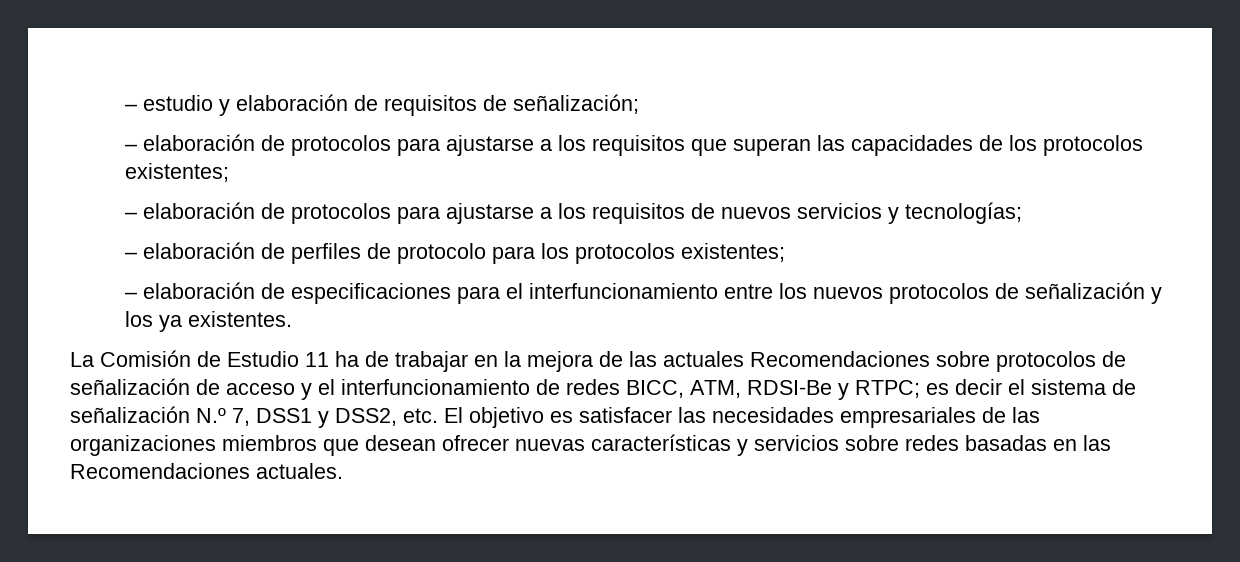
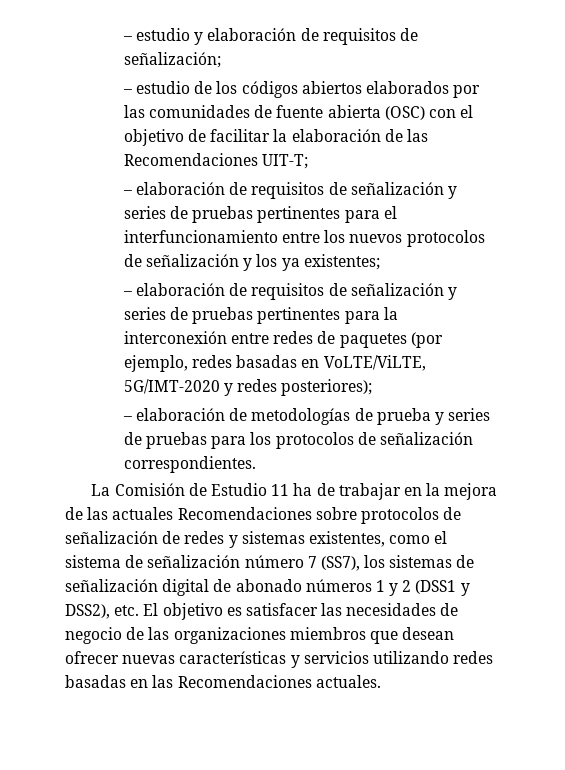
- – elaboración de protocolos para ajustarse a los requisitos que superan las capacidades de los protocolos existentes;
- – elaboración de protocolos para ajustarse a los requisitos de nuevos servicios y tecnologías;
- – elaboración de perfiles de protocolo para los protocolos existentes;
- – elaboración de especificaciones para el interfuncionamiento entre los nuevos protocolos de señalización y los ya existentes.
+ – estudio de los códigos abiertos elaborados por las comunidades de fuente abierta (OSC) con el objetivo de facilitar la elaboración de las Recomendaciones UIT-T;
+ – elaboración de requisitos de señalización y series de pruebas pertinentes para el interfuncionamiento entre los nuevos protocolos de señalización y los ya existentes;
+ – elaboración de requisitos de señalización y series de pruebas pertinentes para la interconexión entre redes de paquetes (por ejemplo, redes basadas en VoLTE/ViLTE, 5G/IMT-2020 y redes posteriores);
+ – elaboración de metodologías de prueba y series de pruebas para los protocolos de señalización correspondientes.
- La Comisión de Estudio 11 ha de trabajar en la mejora de las actuales Recomendaciones sobre protocolos de señalización de acceso y el interfuncionamiento de redes BICC, ATM, RDSI-Be y RTPC; es decir el sistema de señalización N.º 7, DSS1 y DSS2, etc. El objetivo es satisfacer las necesidades empresariales de las organizaciones miembros que desean ofrecer nuevas características y servicios sobre redes basadas en las Recomendaciones actuales.
+ La Comisión de Estudio 11 ha de trabajar en la mejora de las actuales Recomendaciones sobre protocolos de señalización de redes y sistemas existentes, como el sistema de señalización número 7 (SS7), los sistemas de señalización digital de abonado números 1 y 2 (DSS1 y DSS2), etc. El objetivo es satisfacer las necesidades de negocio de las organizaciones miembros que desean ofrecer nuevas características y servicios utilizando redes basadas en las Recomendaciones actuales.

